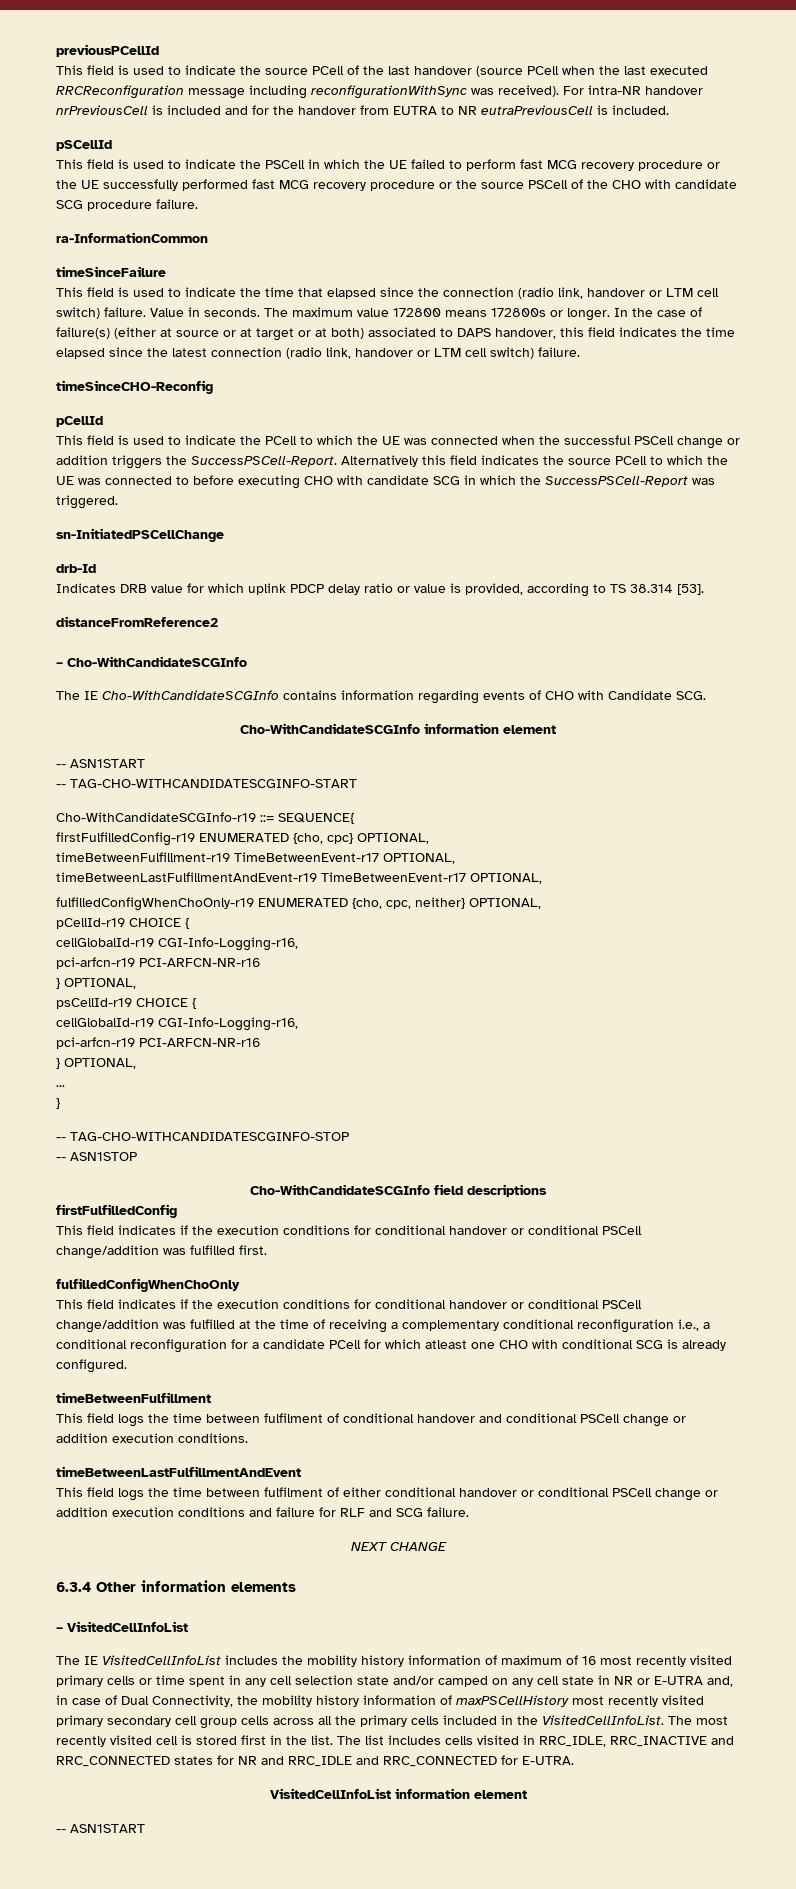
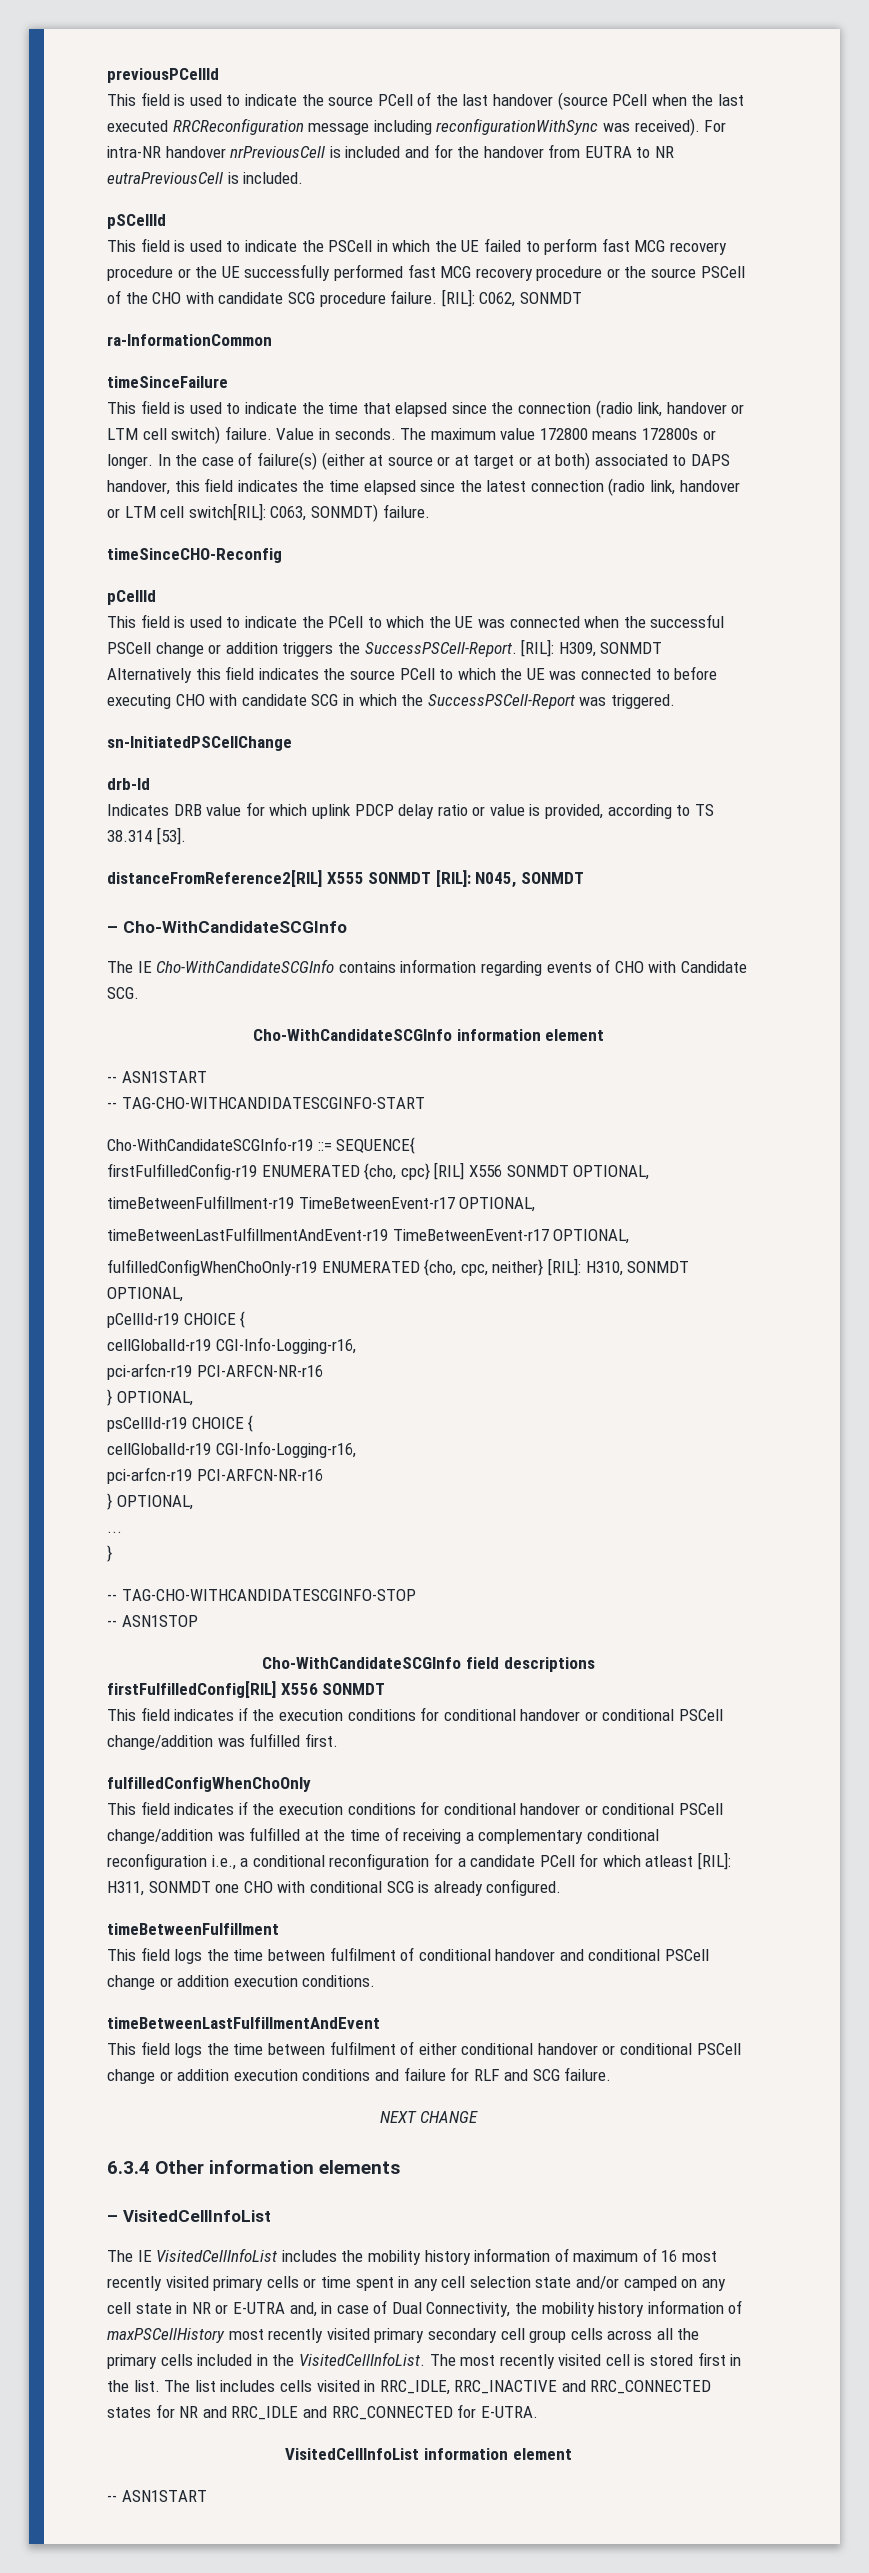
+ [RIL]: C062, SONMDT
- In the case of failure(s) (either at source or at target or at both) associated to DAPS handover, this field indicates the time elapsed since the latest connection (radio link, handover or LTM cell switch) failure.
+ In the case of failure(s) (either at source or at target or at both) associated to DAPS handover, this field indicates the time elapsed since the latest connection (radio link, handover or LTM cell switch[RIL]: C063, SONMDT) failure.
- Alternatively this field indicates the source PCell to which the UE was connected to before executing CHO with candidate SCG in which the SuccessPSCell-Report was triggered.
+ [RIL]: H309, SONMDT Alternatively this field indicates the source PCell to which the UE was connected to before executing CHO with candidate SCG in which the SuccessPSCell-Report was triggered.
- distanceFromReference2
+ distanceFromReference2[RIL] X555 SONMDT [RIL]: N045, SONMDT
- firstFulfilledConfig-r19 ENUMERATED {cho, cpc} OPTIONAL,
+ firstFulfilledConfig-r19 ENUMERATED {cho, cpc} [RIL] X556 SONMDT OPTIONAL,
- fulfilledConfigWhenChoOnly-r19 ENUMERATED {cho, cpc, neither} OPTIONAL,
+ fulfilledConfigWhenChoOnly-r19 ENUMERATED {cho, cpc, neither} [RIL]: H310, SONMDT OPTIONAL,
- firstFulfilledConfig
+ firstFulfilledConfig[RIL] X556 SONMDT
- This field indicates if the execution conditions for conditional handover or conditional PSCell change/addition was fulfilled at the time of receiving a complementary conditional reconfiguration i.e., a conditional reconfiguration for a candidate PCell for which atleast one CHO with conditional SCG is already configured.
+ This field indicates if the execution conditions for conditional handover or conditional PSCell change/addition was fulfilled at the time of receiving a complementary conditional reconfiguration i.e., a conditional reconfiguration for a candidate PCell for which atleast [RIL]: H311, SONMDT one CHO with conditional SCG is already configured.

